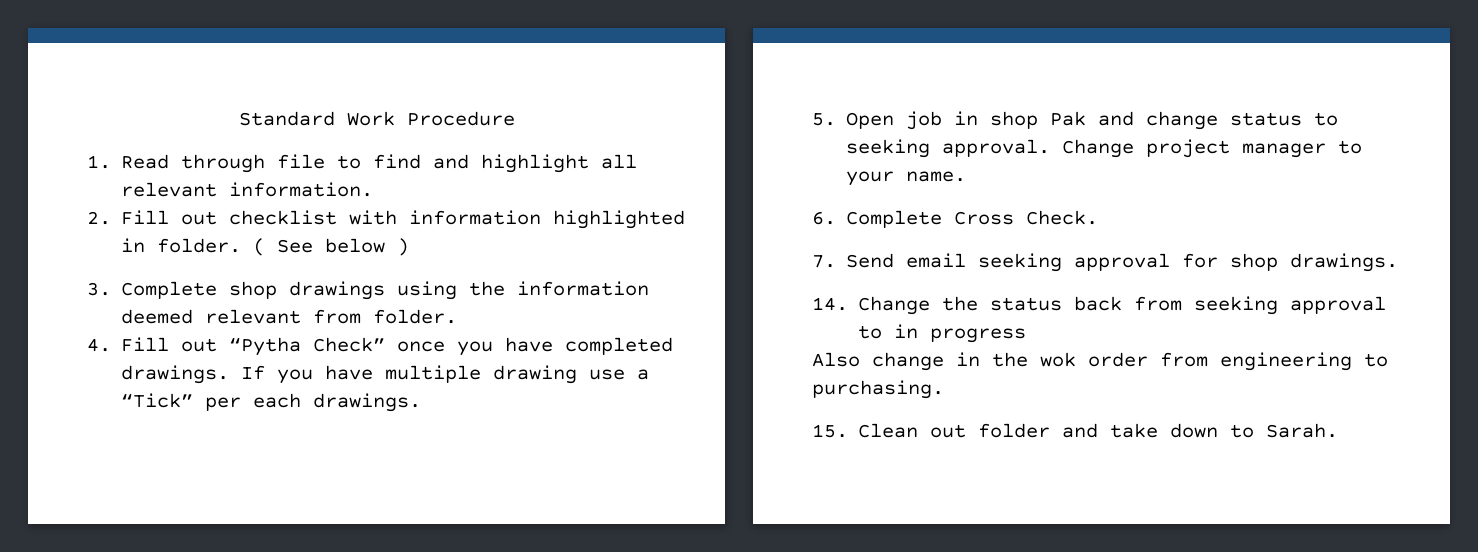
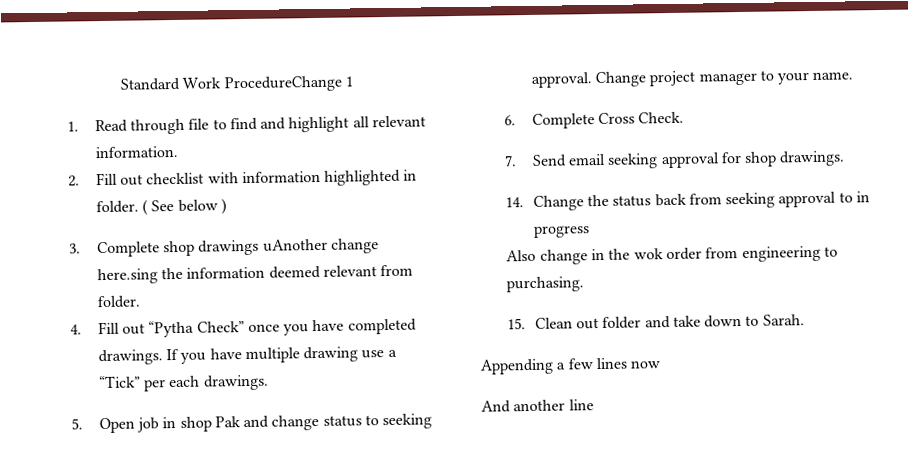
- Standard Work Procedure
+ Standard Work ProcedureChange 1
- 3. Complete shop drawings using the information deemed relevant from folder.
+ 3. Complete shop drawings uAnother change here.sing the information deemed relevant from folder.
+ Appending a few lines now
+ And another line

